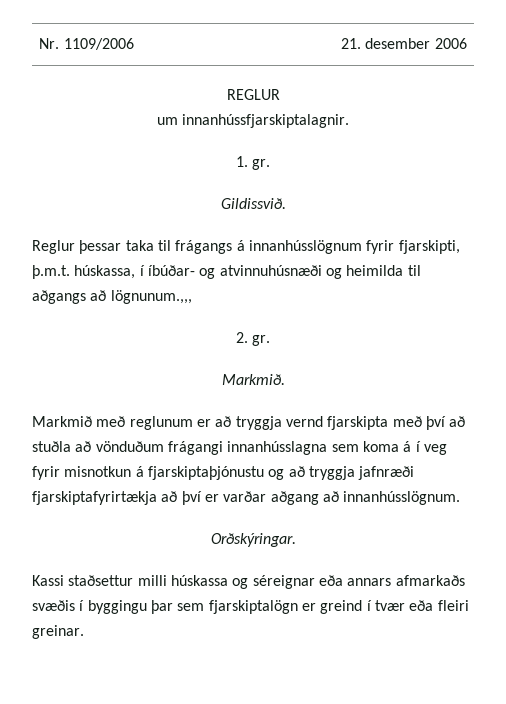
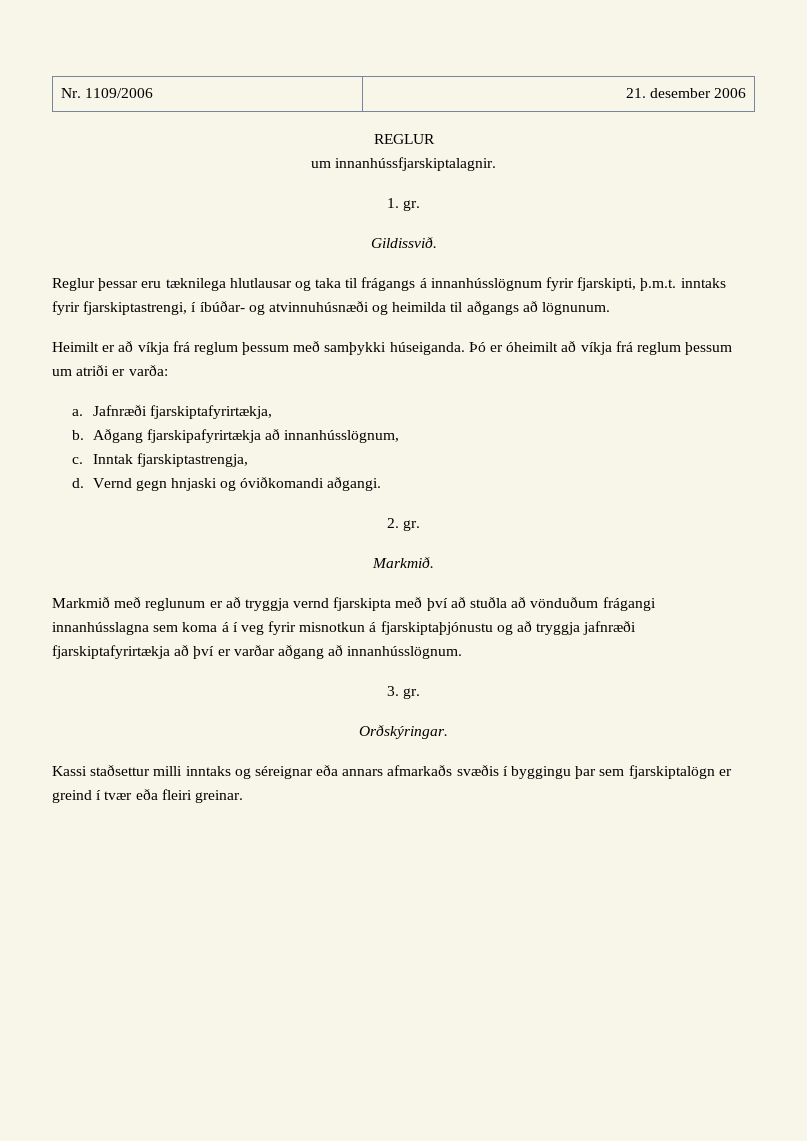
- Reglur þessar taka til frágangs á innanhússlögnum fyrir fjarskipti, þ.m.t. húskassa, í íbúðar- og atvinnuhúsnæði og heimilda til aðgangs að lögnunum.,,,
+ Reglur þessar eru tæknilega hlutlausar og taka til frágangs á innanhússlögnum fyrir fjarskipti, þ.m.t. inntaks fyrir fjarskiptastrengi, í íbúðar- og atvinnuhúsnæði og heimilda til aðgangs að lögnunum.
+ Heimilt er að víkja frá reglum þessum með samþykki húseiganda. Þó er óheimilt að víkja frá reglum þessum um atriði er varða:
+ a. Jafnræði fjarskiptafyrirtækja,
+ b. Aðgang fjarskipafyrirtækja að innanhússlögnum,
+ c. Inntak fjarskiptastrengja,
+ d. Vernd gegn hnjaski og óviðkomandi aðgangi.
+ 3. gr.
- Kassi staðsettur milli húskassa og séreignar eða annars afmarkaðs svæðis í byggingu þar sem fjarskiptalögn er greind í tvær eða fleiri greinar.
+ Kassi staðsettur milli inntaks og séreignar eða annars afmarkaðs svæðis í byggingu þar sem fjarskiptalögn er greind í tvær eða fleiri greinar.

